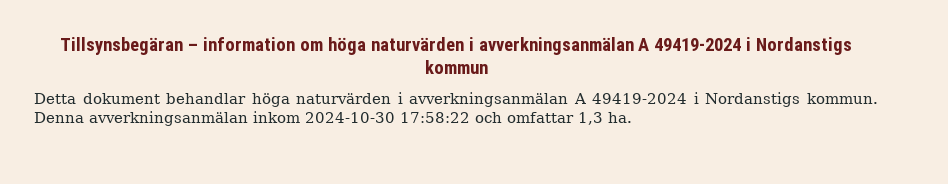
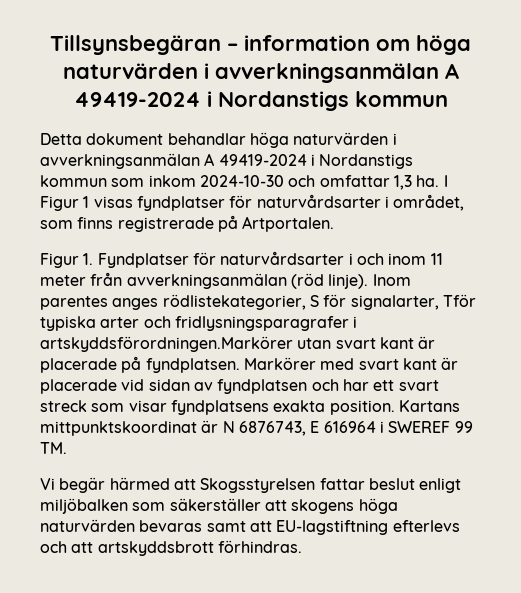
- Detta dokument behandlar höga naturvärden i avverkningsanmälan A 49419-2024 i Nordanstigs kommun. Denna avverkningsanmälan inkom 2024-10-30 17:58:22 och omfattar 1,3 ha.
+ Detta dokument behandlar höga naturvärden i avverkningsanmälan A 49419-2024 i Nordanstigs kommun som inkom 2024-10-30 och omfattar 1,3 ha.
+ I Figur 1 visas fyndplatser för naturvårdsarter i området, som finns registrerade på Artportalen.
+ Figur 1. Fyndplatser för naturvårdsarter i och inom 11 meter från avverkningsanmälan (röd linje). Inom parentes anges rödlistekategorier, S för signalarter, Tför typiska arter och fridlysningsparagrafer i artskyddsförordningen.Markörer utan svart kant är placerade på fyndplatsen. Markörer med svart kant är placerade vid sidan av fyndplatsen och har ett svart streck som visar fyndplatsens exakta position. Kartans mittpunktskoordinat är N 6876743, E 616964 i SWEREF 99 TM.
+ Vi begär härmed att Skogsstyrelsen fattar beslut enligt miljöbalken som säkerställer att skogens höga naturvärden bevaras samt att EU-lagstiftning efterlevs och att artskyddsbrott förhindras.

